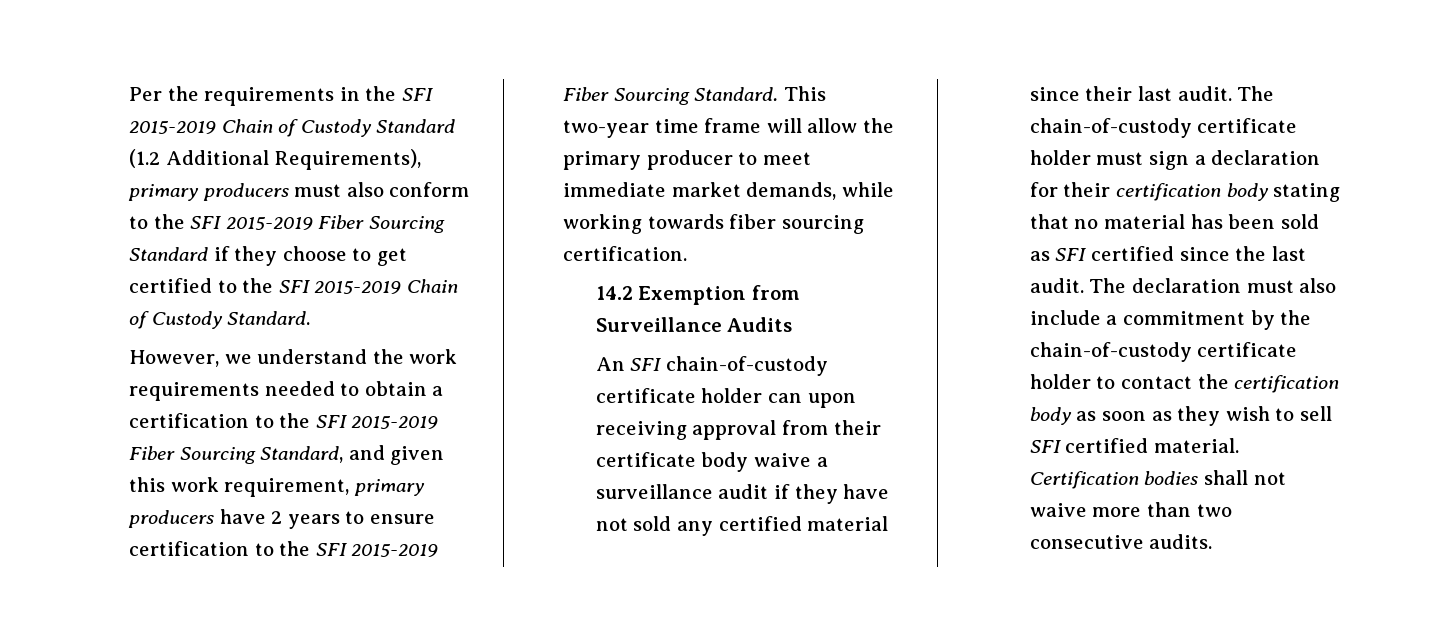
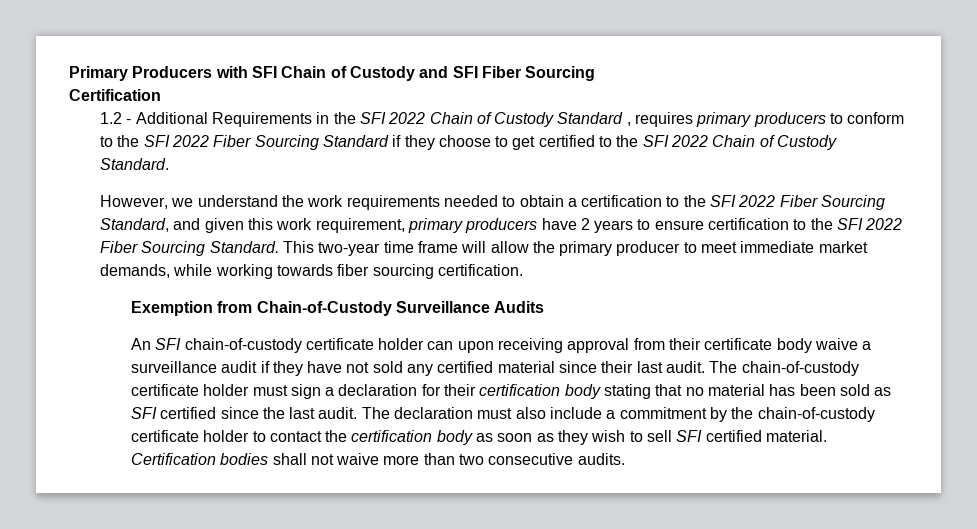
- Per the requirements in the SFI 2015-2019 Chain of Custody Standard (1.2 Additional Requirements), primary producers must also conform to the SFI 2015-2019 Fiber Sourcing Standard if they choose to get certified to the SFI 2015-2019 Chain of Custody Standard.
+ Primary Producers with SFI Chain of Custody and SFI Fiber Sourcing
+ Certification
+ 1.2 - Additional Requirements in the SFI 2022 Chain of Custody Standard , requires primary producers to conform to the SFI 2022 Fiber Sourcing Standard if they choose to get certified to the SFI 2022 Chain of Custody Standard.
- However, we understand the work requirements needed to obtain a certification to the SFI 2015-2019 Fiber Sourcing Standard, and given this work requirement, primary producers have 2 years to ensure certification to the SFI 2015-2019 Fiber Sourcing Standard.
+ However, we understand the work requirements needed to obtain a certification to the SFI 2022 Fiber Sourcing Standard, and given this work requirement, primary producers have 2 years to ensure certification to the SFI 2022 Fiber Sourcing Standard.
- 14.2 Exemption from Surveillance Audits
+ Exemption from Chain-of-Custody Surveillance Audits

